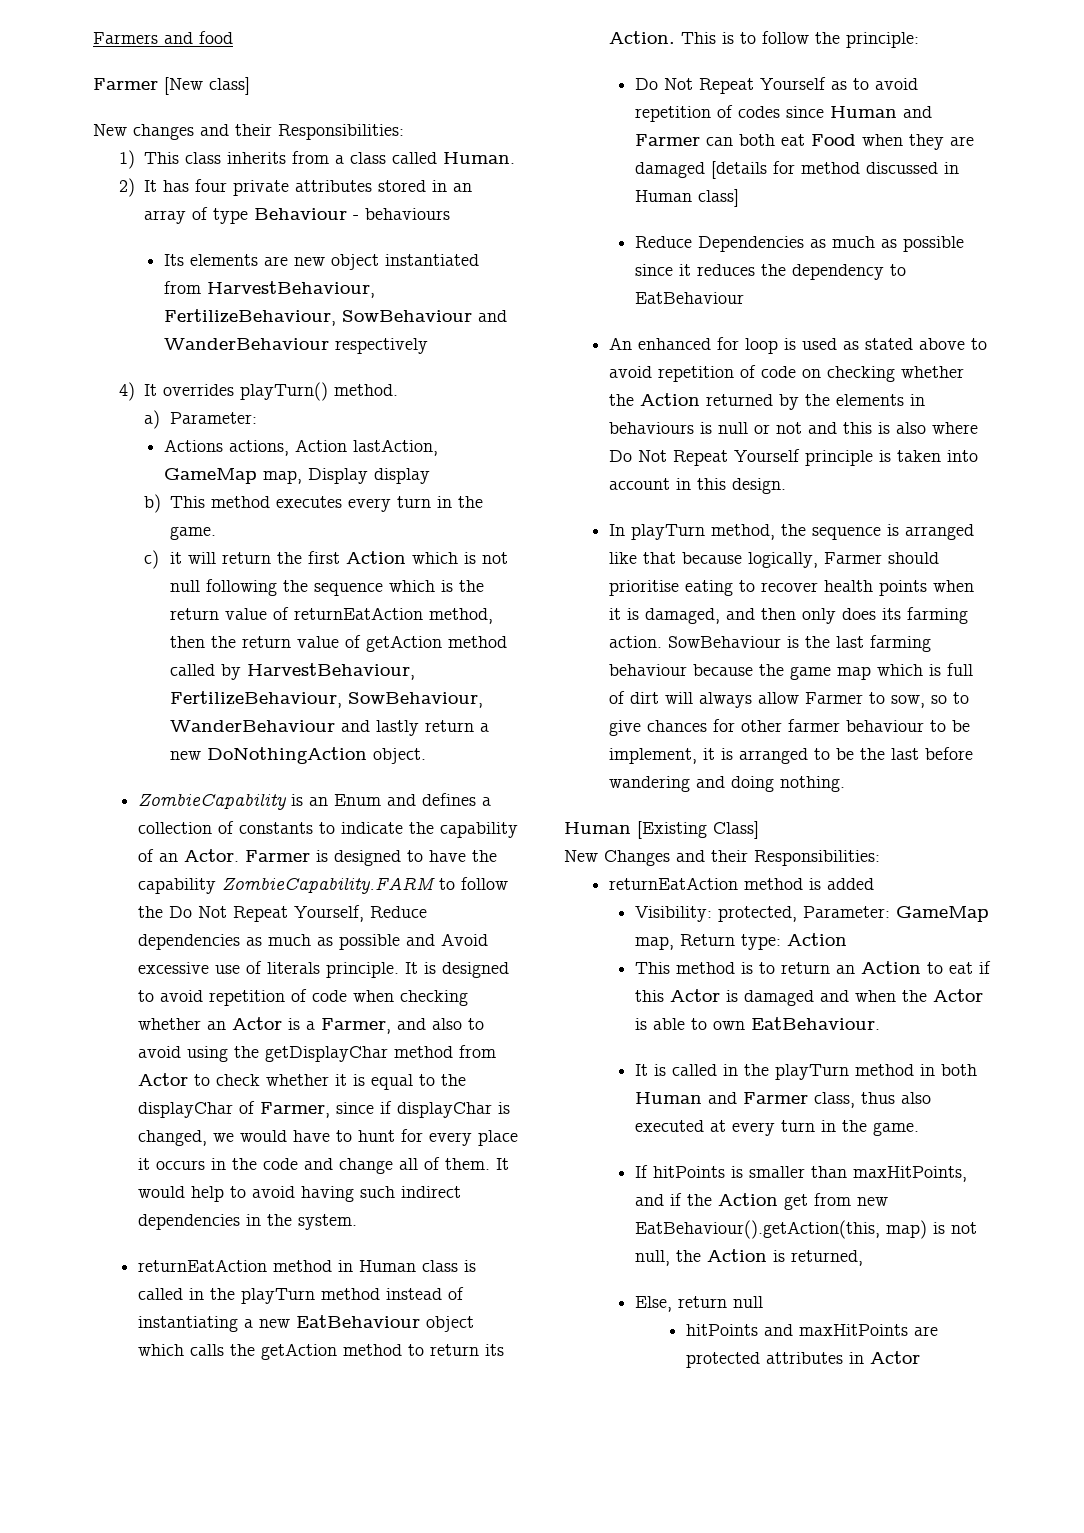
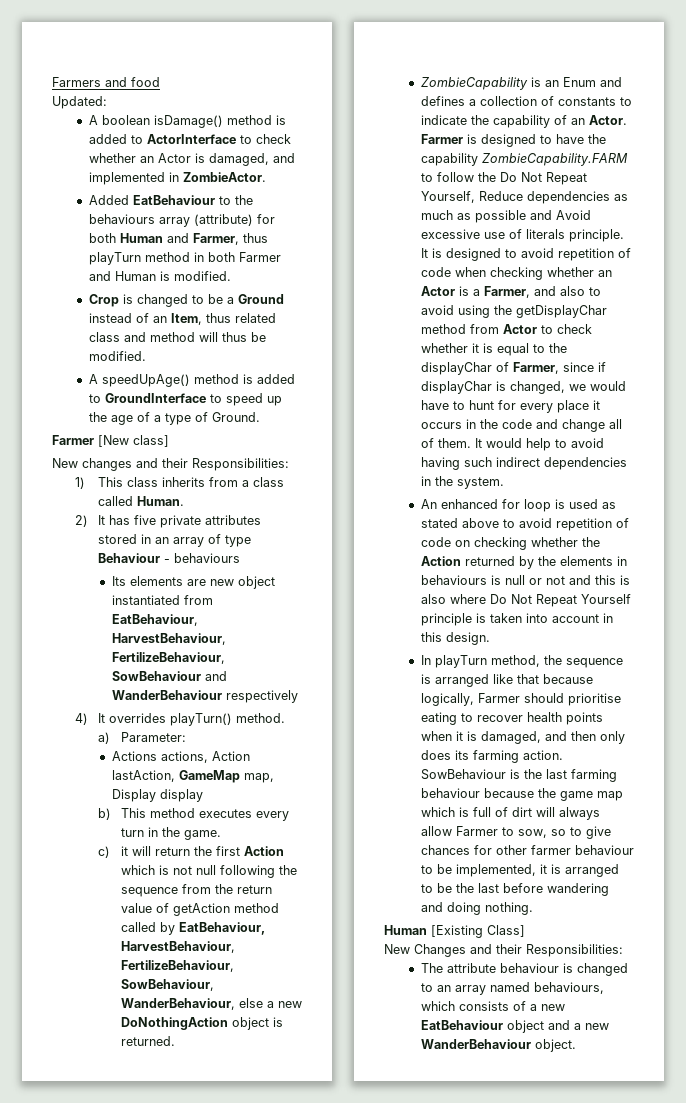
+ Updated:
+ A boolean isDamage() method is added to ActorInterface to check whether an Actor is damaged, and implemented in ZombieActor.
+ Added EatBehaviour to the behaviours array (attribute) for both Human and Farmer, thus playTurn method in both Farmer and Human is modified.
+ Crop is changed to be a Ground instead of an Item, thus related class and method will thus be modified.
+ A speedUpAge() method is added to GroundInterface to speed up the age of a type of Ground.
- 2) It has four private attributes stored in an array of type Behaviour - behaviours
+ 2) It has five private attributes stored in an array of type Behaviour - behaviours
- Its elements are new object instantiated from HarvestBehaviour, FertilizeBehaviour, SowBehaviour and WanderBehaviour respectively
+ Its elements are new object instantiated from EatBehaviour, HarvestBehaviour, FertilizeBehaviour, SowBehaviour and WanderBehaviour respectively
- c) it will return the first Action which is not null following the sequence which is the return value of returnEatAction method, then the return value of getAction method called by HarvestBehaviour, FertilizeBehaviour, SowBehaviour, WanderBehaviour and lastly return a new DoNothingAction object.
+ c) it will return the first Action which is not null following the sequence from the return value of getAction method called by EatBehaviour, HarvestBehaviour, FertilizeBehaviour, SowBehaviour, WanderBehaviour, else a new DoNothingAction object is returned.
- returnEatAction method in Human class is called in the playTurn method instead of instantiating a new EatBehaviour object which calls the getAction method to return its Action. This is to follow the principle:
- Do Not Repeat Yourself as to avoid repetition of codes since Human and Farmer can both eat Food when they are damaged [details for method discussed in Human class]
- Reduce Dependencies as much as possible since it reduces the dependency to EatBehaviour
- SowBehaviour is the last farming behaviour because the game map which is full of dirt will always allow Farmer to sow, so to give chances for other farmer behaviour to be implement, it is arranged to be the last before wandering and doing nothing.
+ SowBehaviour is the last farming behaviour because the game map which is full of dirt will always allow Farmer to sow, so to give chances for other farmer behaviour to be implemented, it is arranged to be the last before wandering and doing nothing.
- returnEatAction method is added
- Visibility: protected, Parameter: GameMap map, Return type: Action
- This method is to return an Action to eat if this Actor is damaged and when the Actor is able to own EatBehaviour.
- It is called in the playTurn method in both Human and Farmer class, thus also executed at every turn in the game.
- If hitPoints is smaller than maxHitPoints, and if the Action get from new EatBehaviour().getAction(this, map) is not null, the Action is returned,
- Else, return null
- hitPoints and maxHitPoints are protected attributes in Actor
+ The attribute behaviour is changed to an array named behaviours, which consists of a new EatBehaviour object and a new WanderBehaviour object.

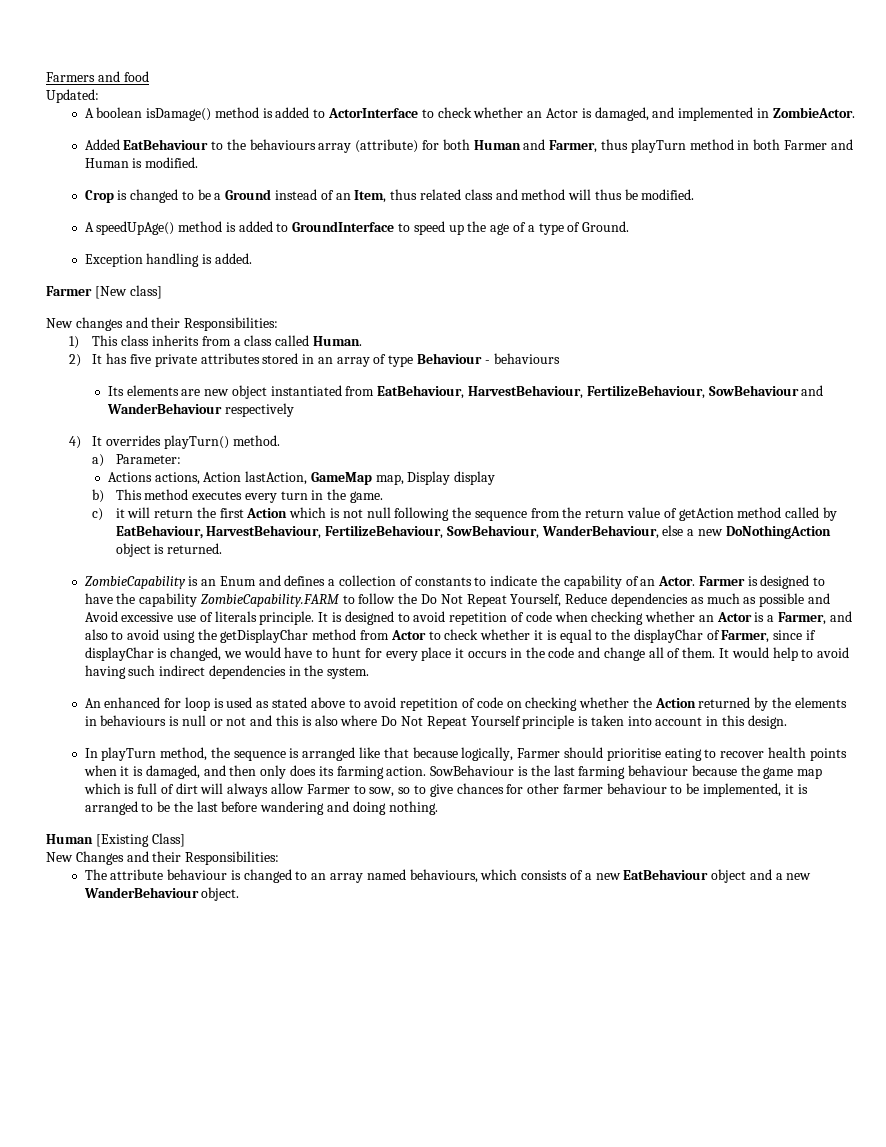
+ Exception handling is added.

